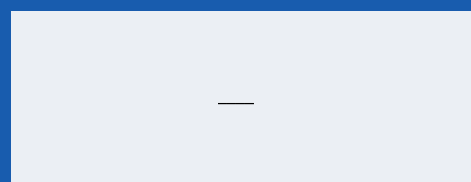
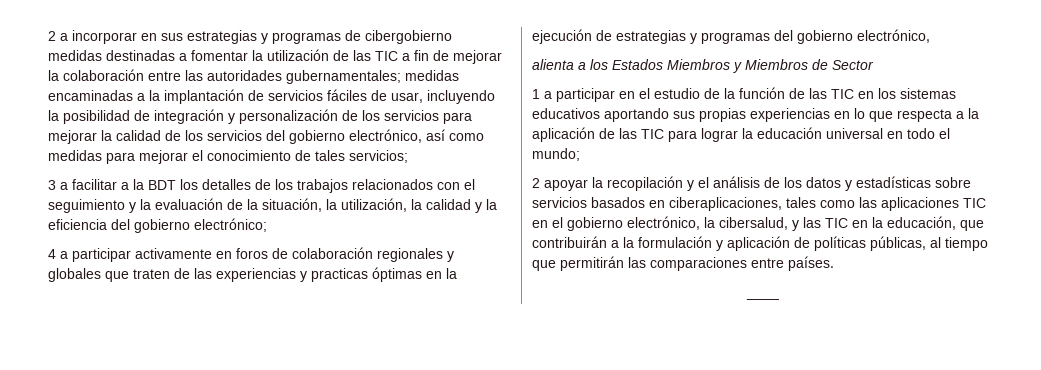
+ 2 a incorporar en sus estrategias y programas de cibergobierno medidas destinadas a fomentar la utilización de las TIC a fin de mejorar la colaboración entre las autoridades gubernamentales; medidas encaminadas a la implantación de servicios fáciles de usar, incluyendo la posibilidad de integración y personalización de los servicios para mejorar la calidad de los servicios del gobierno electrónico, así como medidas para mejorar el conocimiento de tales servicios;
+ 3 a facilitar a la BDT los detalles de los trabajos relacionados con el seguimiento y la evaluación de la situación, la utilización, la calidad y la eficiencia del gobierno electrónico;
+ 4 a participar activamente en foros de colaboración regionales y globales que traten de las experiencias y practicas óptimas en la ejecución de estrategias y programas del gobierno electrónico,
+ alienta a los Estados Miembros y Miembros de Sector
+ 1 a participar en el estudio de la función de las TIC en los sistemas educativos aportando sus propias experiencias en lo que respecta a la aplicación de las TIC para lograr la educación universal en todo el mundo;
+ 2 apoyar la recopilación y el análisis de los datos y estadísticas sobre servicios basados en ciberaplicaciones, tales como las aplicaciones TIC en el gobierno electrónico, la cibersalud, y las TIC en la educación, que contribuirán a la formulación y aplicación de políticas públicas, al tiempo que permitirán las comparaciones entre países.

